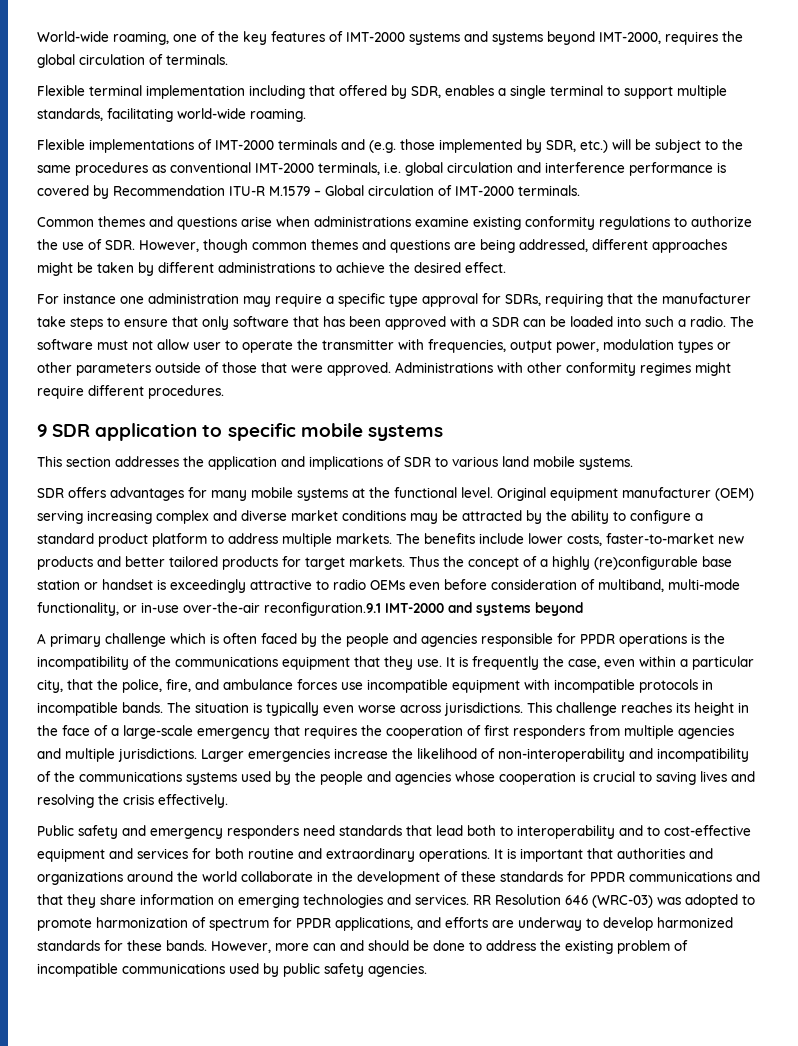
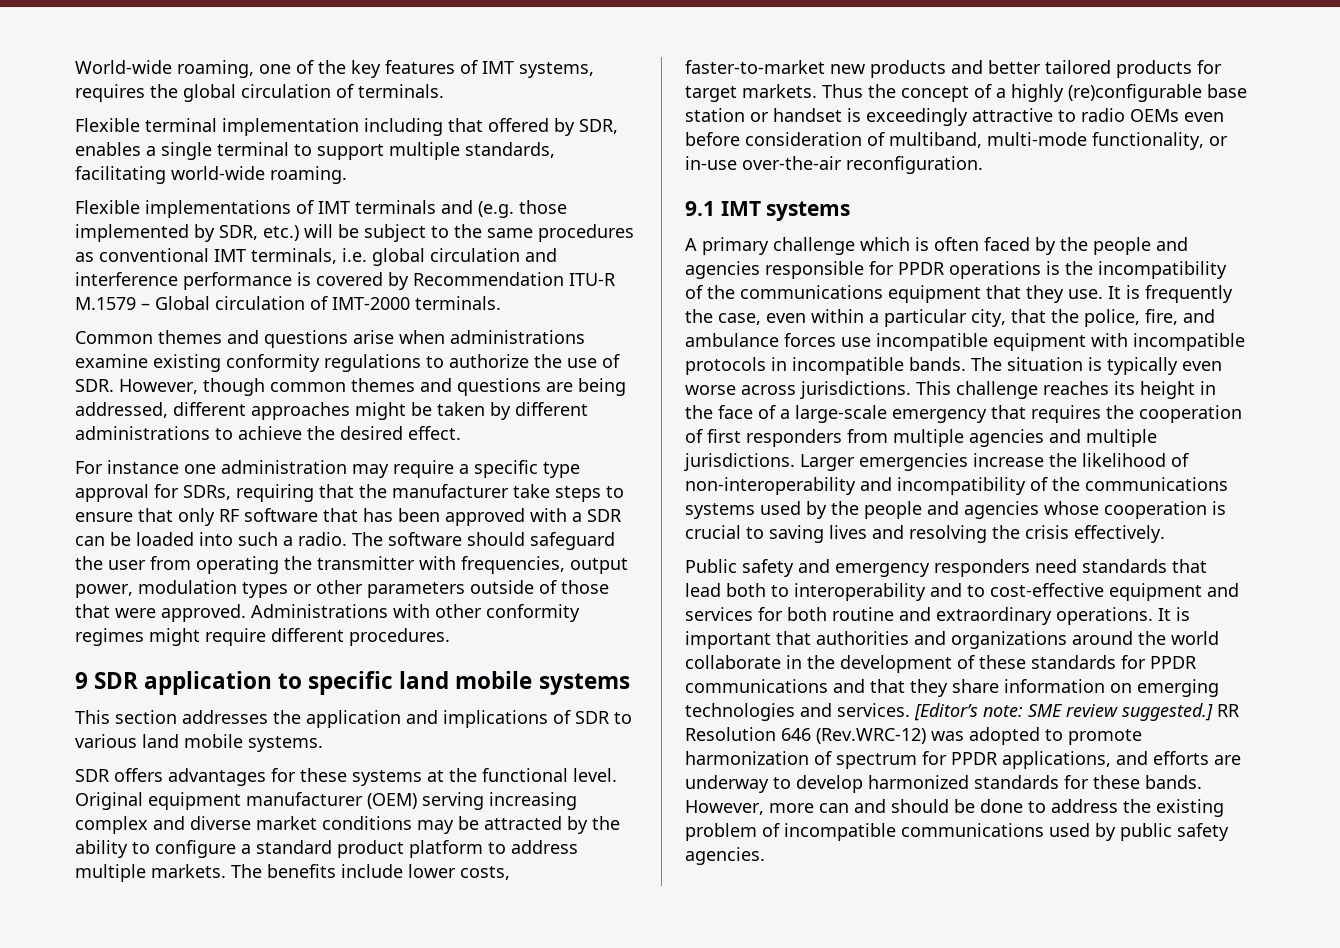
- World-wide roaming, one of the key features of IMT-2000 systems and systems beyond IMT-2000, requires the global circulation of terminals.
+ World-wide roaming, one of the key features of IMT systems, requires the global circulation of terminals.
- Flexible implementations of IMT-2000 terminals and (e.g. those implemented by SDR, etc.) will be subject to the same procedures as conventional IMT-2000 terminals, i.e. global circulation and interference performance is covered by Recommendation ITU-R M.1579 – Global circulation of IMT-2000 terminals.
+ Flexible implementations of IMT terminals and (e.g. those implemented by SDR, etc.) will be subject to the same procedures as conventional IMT terminals, i.e. global circulation and interference performance is covered by Recommendation ITU-R M.1579 – Global circulation of IMT-2000 terminals.
- For instance one administration may require a specific type approval for SDRs, requiring that the manufacturer take steps to ensure that only software that has been approved with a SDR can be loaded into such a radio.
+ For instance one administration may require a specific type approval for SDRs, requiring that the manufacturer take steps to ensure that only RF software that has been approved with a SDR can be loaded into such a radio.
- The software must not allow user to operate the transmitter with frequencies, output power, modulation types or other parameters outside of those that were approved.
+ The software should safeguard the user from operating the transmitter with frequencies, output power, modulation types or other parameters outside of those that were approved.
- 9 SDR application to specific mobile systems
+ 9 SDR application to specific land mobile systems
- SDR offers advantages for many mobile systems at the functional level.
+ SDR offers advantages for these systems at the functional level.
- Thus the concept of a highly (re)configurable base station or handset is exceedingly attractive to radio OEMs even before consideration of multiband, multi-mode functionality, or in-use over-the-air reconfiguration.9.1 IMT-2000 and systems beyond
+ Thus the concept of a highly (re)configurable base station or handset is exceedingly attractive to radio OEMs even before consideration of multiband, multi-mode functionality, or in-use over-the-air reconfiguration.
+ 9.1 IMT systems
+ [Editor’s note: SME review suggested.]
- RR Resolution 646 (WRC-03) was adopted to promote harmonization of spectrum for PPDR applications, and efforts are underway to develop harmonized standards for these bands.
+ RR Resolution 646 (Rev.WRC-12) was adopted to promote harmonization of spectrum for PPDR applications, and efforts are underway to develop harmonized standards for these bands.

